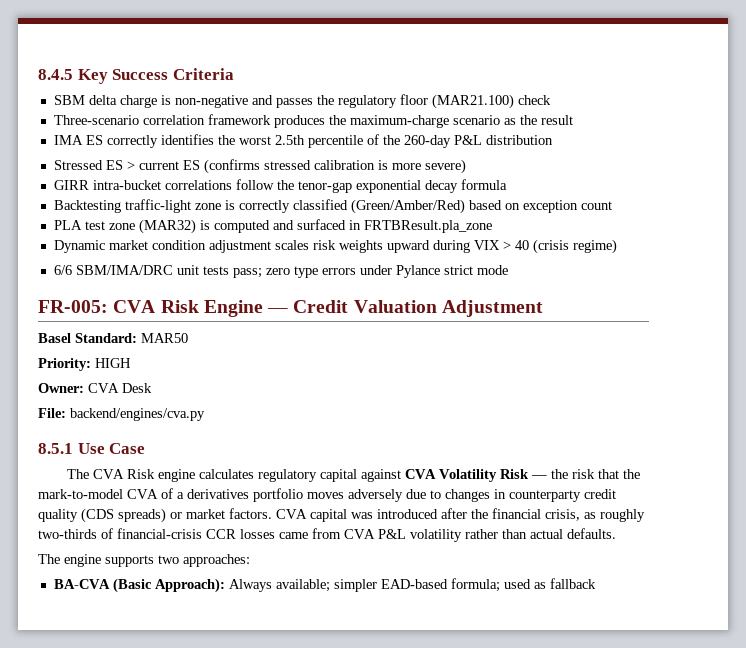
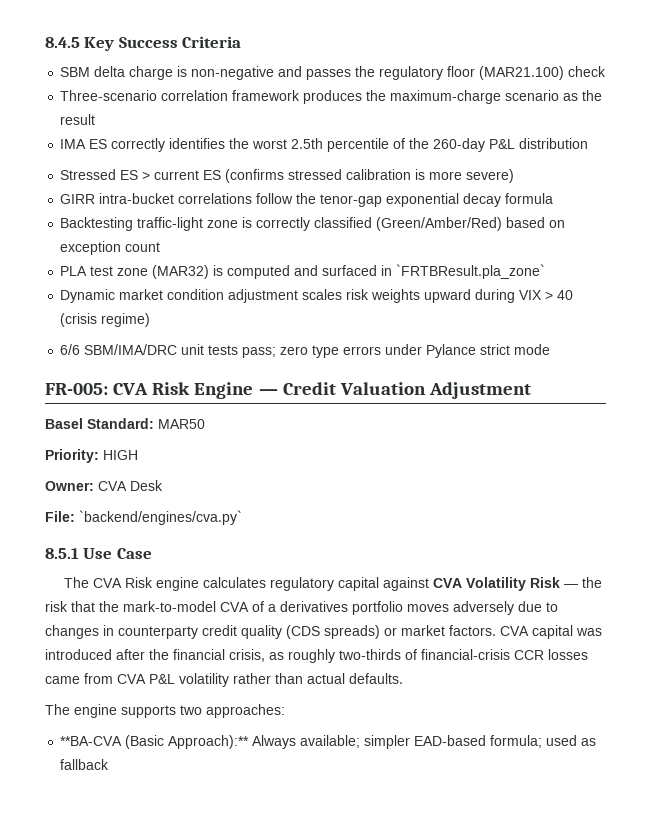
- PLA test zone (MAR32) is computed and surfaced in FRTBResult.pla_zone
+ PLA test zone (MAR32) is computed and surfaced in `FRTBResult.pla_zone`
- File: backend/engines/cva.py
+ File: `backend/engines/cva.py`
- BA-CVA (Basic Approach): Always available; simpler EAD-based formula; used as fallback
+ **BA-CVA (Basic Approach):** Always available; simpler EAD-based formula; used as fallback

